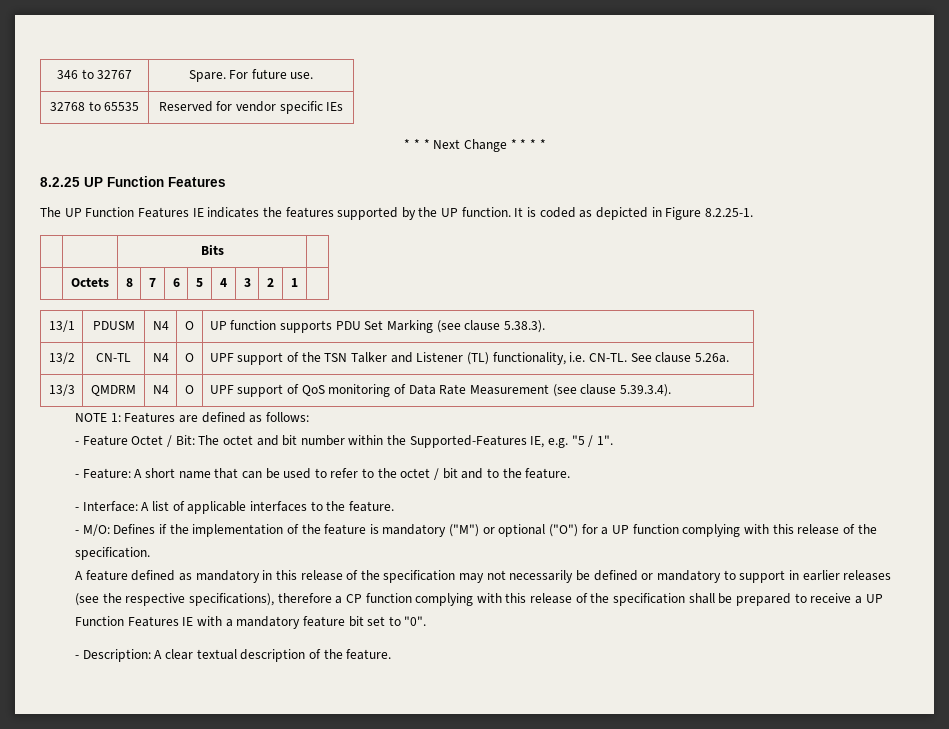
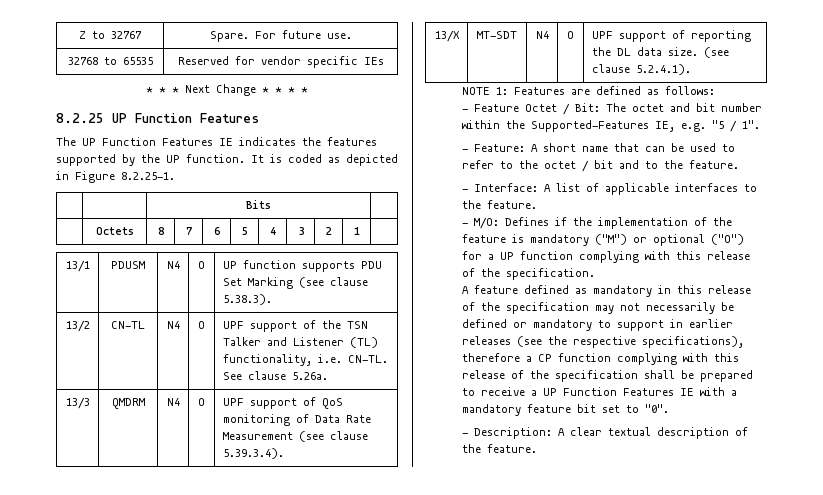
- 346 to 32767 | Spare. For future use.
+ Z to 32767 | Spare. For future use.
+ 13/X | MT-SDT | N4 | O | UPF support of reporting the DL data size. (see clause 5.2.4.1).

